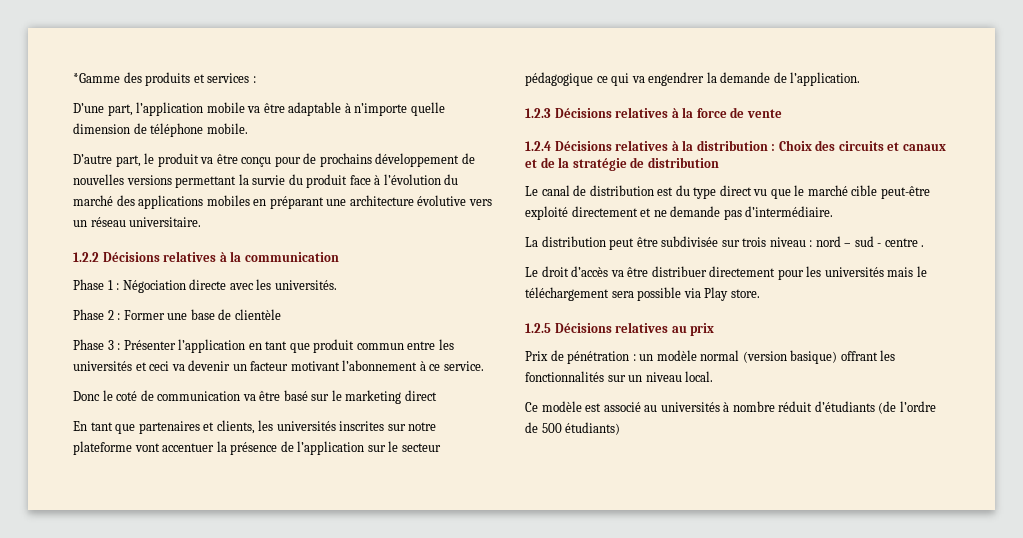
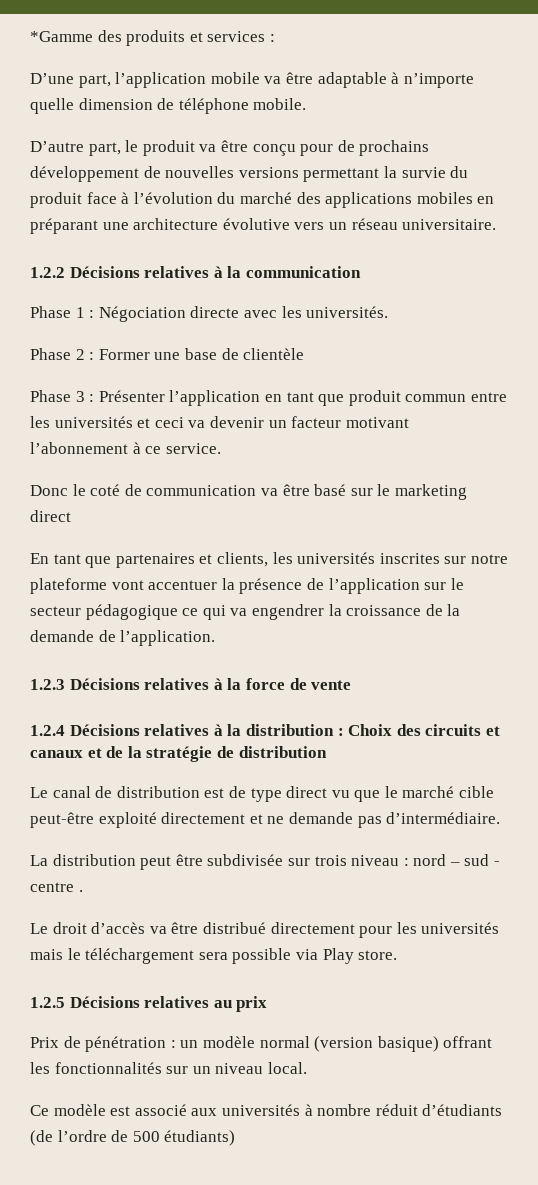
- En tant que partenaires et clients, les universités inscrites sur notre plateforme vont accentuer la présence de l’application sur le secteur pédagogique ce qui va engendrer la demande de l’application.
+ En tant que partenaires et clients, les universités inscrites sur notre plateforme vont accentuer la présence de l’application sur le secteur pédagogique ce qui va engendrer la croissance de la demande de l’application.
- Le canal de distribution est du type direct vu que le marché cible peut-être exploité directement et ne demande pas d’intermédiaire.
+ Le canal de distribution est de type direct vu que le marché cible peut-être exploité directement et ne demande pas d’intermédiaire.
- Le droit d’accès va être distribuer directement pour les universités mais le téléchargement sera possible via Play store.
+ Le droit d’accès va être distribué directement pour les universités mais le téléchargement sera possible via Play store.
- Ce modèle est associé au universités à nombre réduit d’étudiants (de l’ordre de 500 étudiants)
+ Ce modèle est associé aux universités à nombre réduit d’étudiants (de l’ordre de 500 étudiants)

